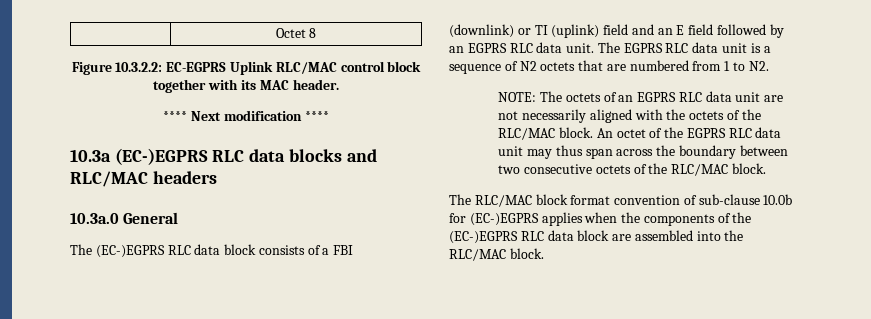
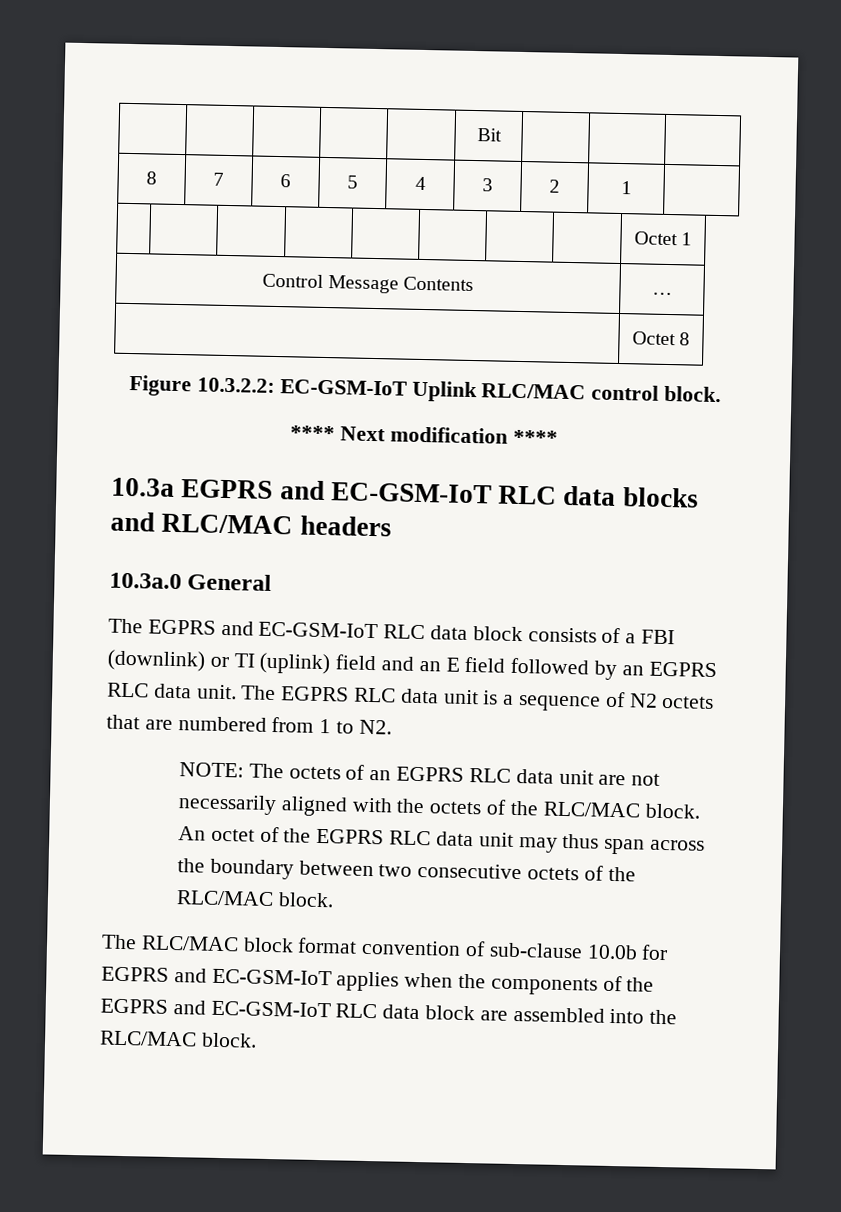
+ | | | | | Bit | | |
+ 8 | 7 | 6 | 5 | 4 | 3 | 2 | 1 |
+ | | | | | | | | Octet 1
+ Control Message Contents | …
- Figure 10.3.2.2: EC-EGPRS Uplink RLC/MAC control block together with its MAC header.
+ Figure 10.3.2.2: EC-GSM-IoT Uplink RLC/MAC control block.
- 10.3a (EC-)EGPRS RLC data blocks and RLC/MAC headers
+ 10.3a EGPRS and EC-GSM-IoT RLC data blocks and RLC/MAC headers
- The (EC-)EGPRS RLC data block consists of a FBI (downlink) or TI (uplink) field and an E field followed by an EGPRS RLC data unit.
+ The EGPRS and EC-GSM-IoT RLC data block consists of a FBI (downlink) or TI (uplink) field and an E field followed by an EGPRS RLC data unit.
- The RLC/MAC block format convention of sub-clause 10.0b for (EC-)EGPRS applies when the components of the (EC-)EGPRS RLC data block are assembled into the RLC/MAC block.
+ The RLC/MAC block format convention of sub-clause 10.0b for EGPRS and EC-GSM-IoT applies when the components of the EGPRS and EC-GSM-IoT RLC data block are assembled into the RLC/MAC block.

